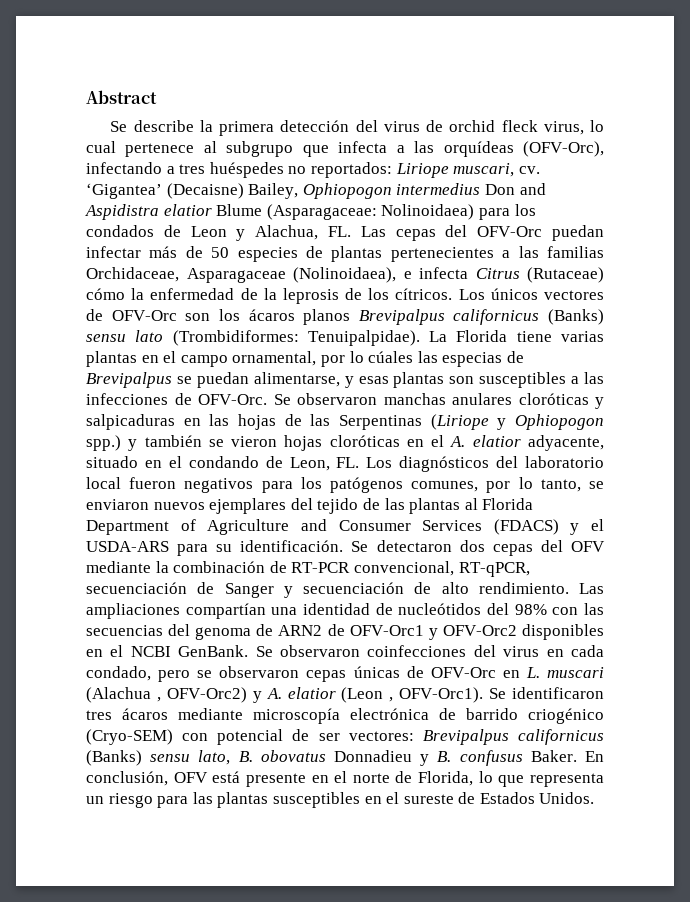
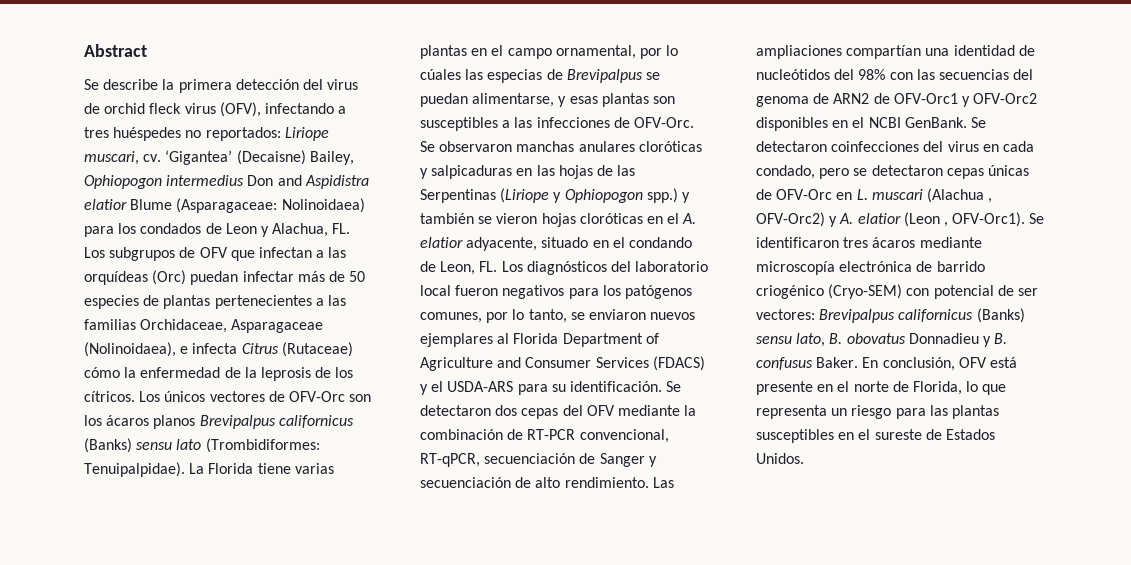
- Se describe la primera detección del virus de orchid fleck virus, lo cual pertenece al subgrupo que infecta a las orquídeas (OFV-Orc), infectando a tres huéspedes no reportados: Liriope muscari, cv.
+ Se describe la primera detección del virus de orchid fleck virus (OFV), infectando a tres huéspedes no reportados: Liriope muscari, cv.
- ‘Gigantea’ (Decaisne) Bailey, Ophiopogon intermedius Don and Aspidistra elatior Blume (Asparagaceae: Nolinoidaea) para los condados de Leon y Alachua, FL. Las cepas del OFV-Orc puedan infectar más de 50 especies de plantas pertenecientes a las familias Orchidaceae, Asparagaceae (Nolinoidaea), e infecta Citrus (Rutaceae) cómo la enfermedad de la leprosis de los cítricos.
+ ‘Gigantea’ (Decaisne) Bailey, Ophiopogon intermedius Don and Aspidistra elatior Blume (Asparagaceae: Nolinoidaea) para los condados de Leon y Alachua, FL. Los subgrupos de OFV que infectan a las orquídeas (Orc) puedan infectar más de 50 especies de plantas pertenecientes a las familias Orchidaceae, Asparagaceae (Nolinoidaea), e infecta Citrus (Rutaceae) cómo la enfermedad de la leprosis de los cítricos.
- Se observaron manchas anulares cloróticas y salpicaduras en las hojas de las Serpentinas (Liriope y Ophiopogon spp.) y también se vieron hojas cloróticas en el A. elatior adyacente, situado en el condando de Leon, FL. Los diagnósticos del laboratorio local fueron negativos para los patógenos comunes, por lo tanto, se enviaron nuevos ejemplares del tejido de las plantas al Florida Department of Agriculture and Consumer Services (FDACS) y el USDA-ARS para su identificación.
+ Se observaron manchas anulares cloróticas y salpicaduras en las hojas de las Serpentinas (Liriope y Ophiopogon spp.) y también se vieron hojas cloróticas en el A. elatior adyacente, situado en el condando de Leon, FL. Los diagnósticos del laboratorio local fueron negativos para los patógenos comunes, por lo tanto, se enviaron nuevos ejemplares al Florida Department of Agriculture and Consumer Services (FDACS) y el USDA-ARS para su identificación.
- Se observaron coinfecciones del virus en cada condado, pero se observaron cepas únicas de OFV-Orc en L. muscari (Alachua , OFV-Orc2) y A. elatior (Leon , OFV-Orc1).
+ Se detectaron coinfecciones del virus en cada condado, pero se detectaron cepas únicas de OFV-Orc en L. muscari (Alachua , OFV-Orc2) y A. elatior (Leon , OFV-Orc1).

